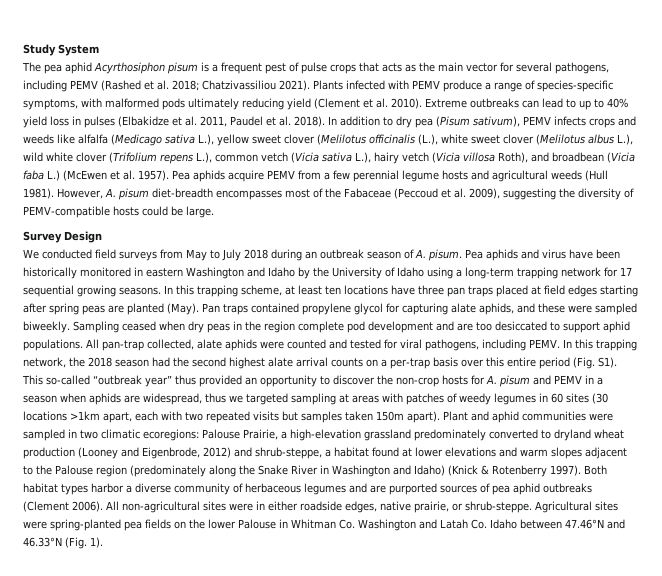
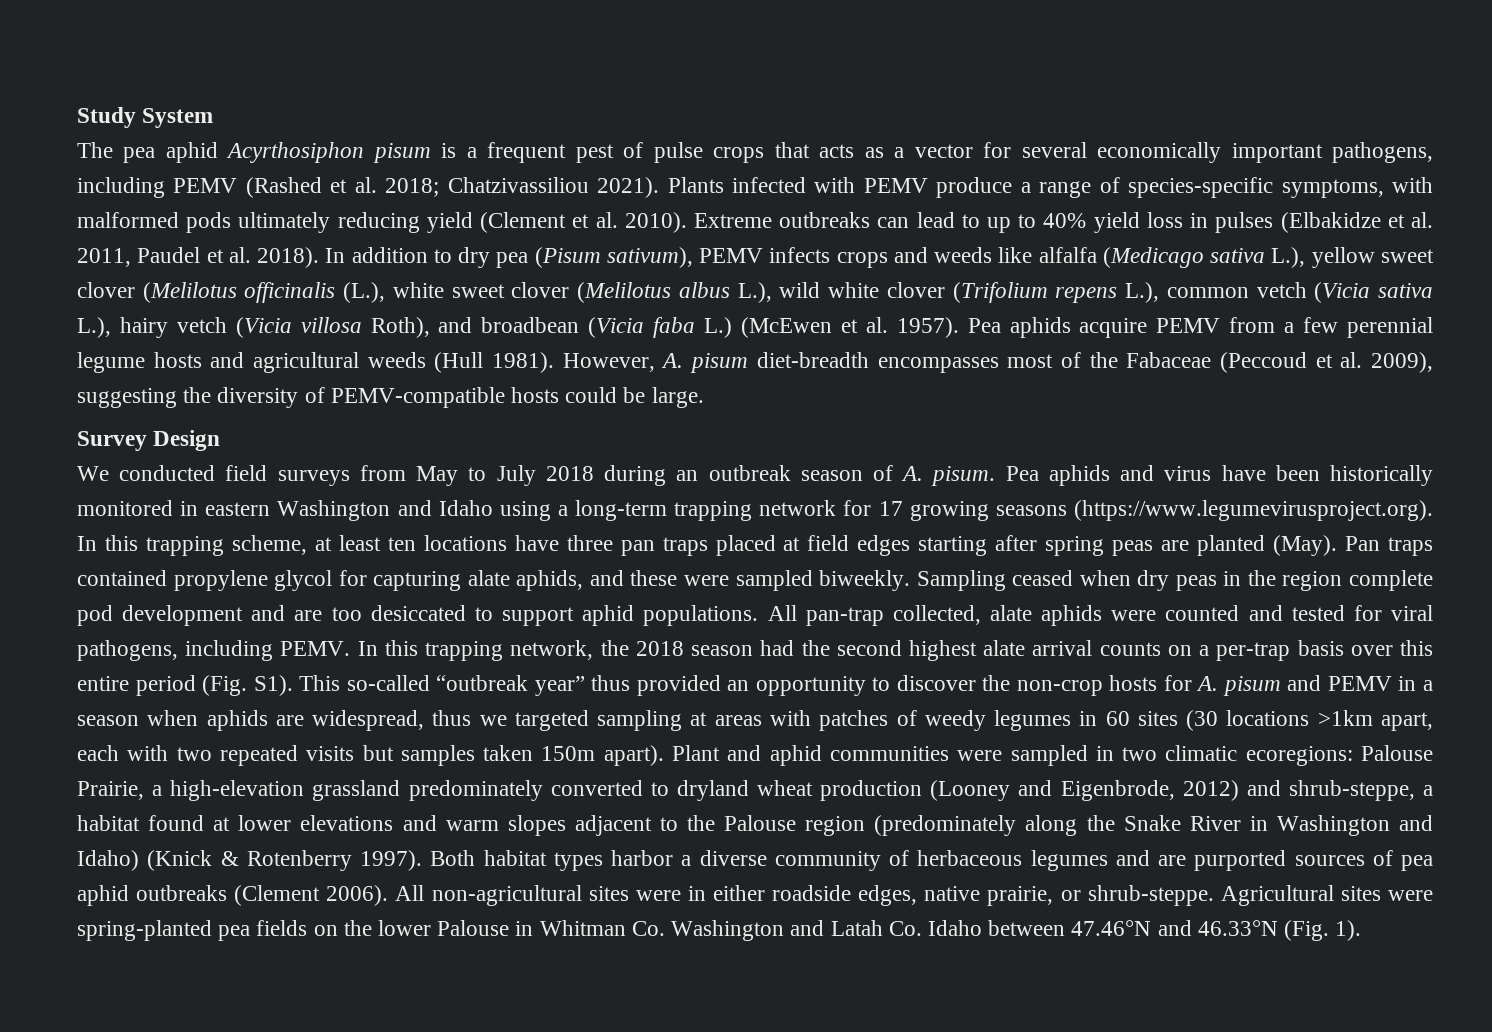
- The pea aphid Acyrthosiphon pisum is a frequent pest of pulse crops that acts as the main vector for several pathogens, including PEMV (Rashed et al. 2018; Chatzivassiliou 2021).
+ The pea aphid Acyrthosiphon pisum is a frequent pest of pulse crops that acts as a vector for several economically important pathogens, including PEMV (Rashed et al. 2018; Chatzivassiliou 2021).
- Pea aphids and virus have been historically monitored in eastern Washington and Idaho by the University of Idaho using a long-term trapping network for 17 sequential growing seasons. In this trapping scheme, at least ten locations have three pan traps placed at field edges starting after spring peas are planted (May).
+ Pea aphids and virus have been historically monitored in eastern Washington and Idaho using a long-term trapping network for 17 growing seasons (https://www.legumevirusproject.org). In this trapping scheme, at least ten locations have three pan traps placed at field edges starting after spring peas are planted (May).

